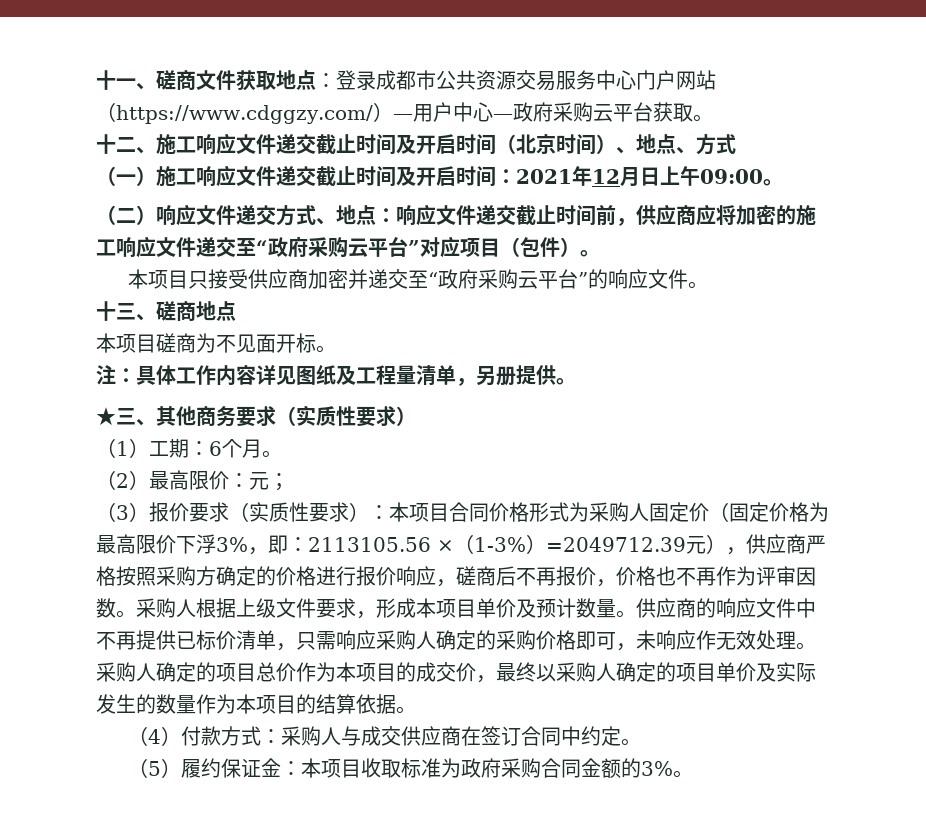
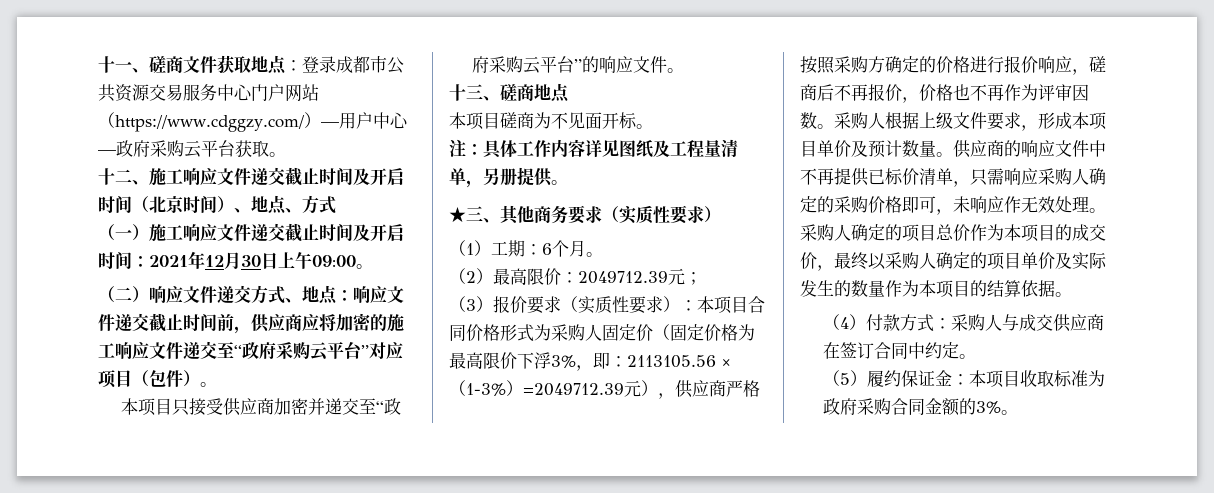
- （一）施工响应文件递交截止时间及开启时间：2021年12月日上午09:00。
+ （一）施工响应文件递交截止时间及开启时间：2021年12月30日上午09:00。
- （2）最高限价：元；
+ （2）最高限价：2049712.39元；

